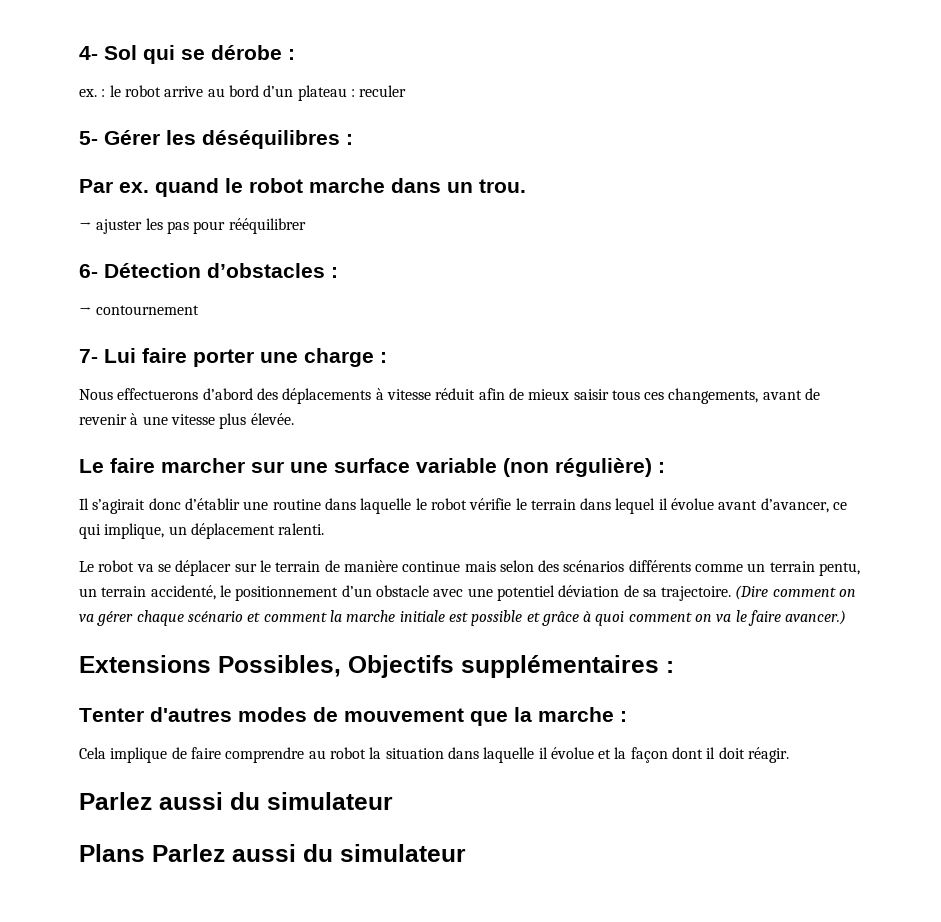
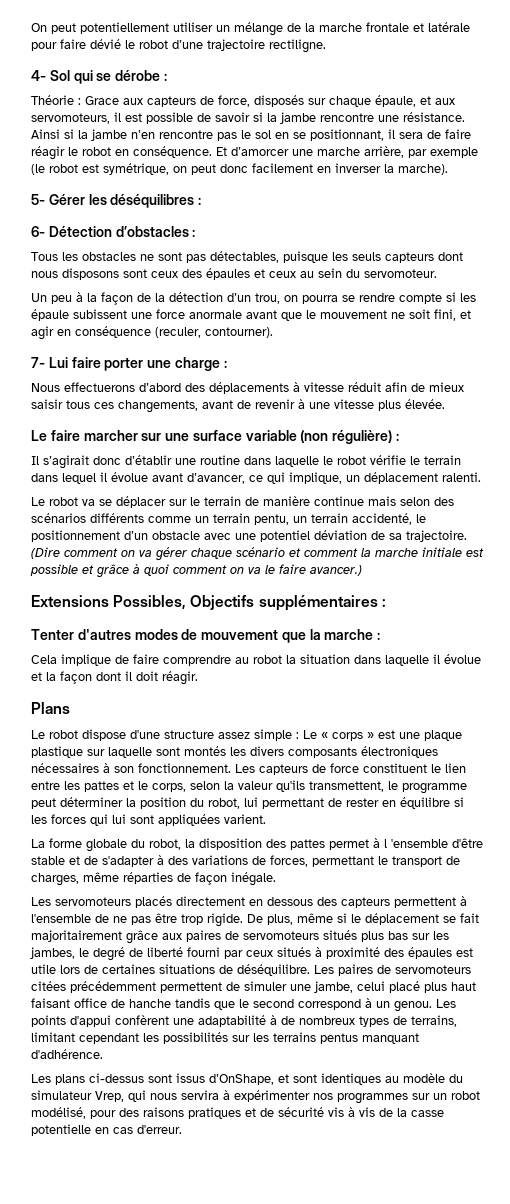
+ On peut potentiellement utiliser un mélange de la marche frontale et latérale pour faire dévié le robot d’une trajectoire rectiligne.
- ex. : le robot arrive au bord d’un plateau : reculer
+ Théorie : Grace aux capteurs de force, disposés sur chaque épaule, et aux servomoteurs, il est possible de savoir si la jambe rencontre une résistance. Ainsi si la jambe n’en rencontre pas le sol en se positionnant, il sera de faire réagir le robot en conséquence. Et d’amorcer une marche arrière, par exemple (le robot est symétrique, on peut donc facilement en inverser la marche).
- Par ex. quand le robot marche dans un trou.
- → ajuster les pas pour rééquilibrer
  6- Détection d’obstacles :
- → contournement
+ Tous les obstacles ne sont pas détectables, puisque les seuls capteurs dont nous disposons sont ceux des épaules et ceux au sein du servomoteur.
+ Un peu à la façon de la détection d’un trou, on pourra se rendre compte si les épaule subissent une force anormale avant que le mouvement ne soit fini, et agir en conséquence (reculer, contourner).
  Cela implique de faire comprendre au robot la situation dans laquelle il évolue et la façon dont il doit réagir.
- Parlez aussi du simulateur
- Plans Parlez aussi du simulateur
+ Plans
+ Le robot dispose d'une structure assez simple : Le « corps » est une plaque plastique sur laquelle sont montés les divers composants électroniques nécessaires à son fonctionnement. Les capteurs de force constituent le lien entre les pattes et le corps, selon la valeur qu'ils transmettent, le programme peut déterminer la position du robot, lui permettant de rester en équilibre si les forces qui lui sont appliquées varient.
+ La forme globale du robot, la disposition des pattes permet à l 'ensemble d'être stable et de s'adapter à des variations de forces, permettant le transport de charges, même réparties de façon inégale.
+ Les servomoteurs placés directement en dessous des capteurs permettent à l'ensemble de ne pas être trop rigide. De plus, même si le déplacement se fait majoritairement grâce aux paires de servomoteurs situés plus bas sur les jambes, le degré de liberté fourni par ceux situés à proximité des épaules est utile lors de certaines situations de déséquilibre. Les paires de servomoteurs citées précédemment permettent de simuler une jambe, celui placé plus haut faisant office de hanche tandis que le second correspond à un genou. Les points d'appui confèrent une adaptabilité à de nombreux types de terrains, limitant cependant les possibilités sur les terrains pentus manquant d'adhérence.
+ Les plans ci-dessus sont issus d’OnShape, et sont identiques au modèle du simulateur Vrep, qui nous servira à expérimenter nos programmes sur un robot modélisé, pour des raisons pratiques et de sécurité vis à vis de la casse potentielle en cas d'erreur.

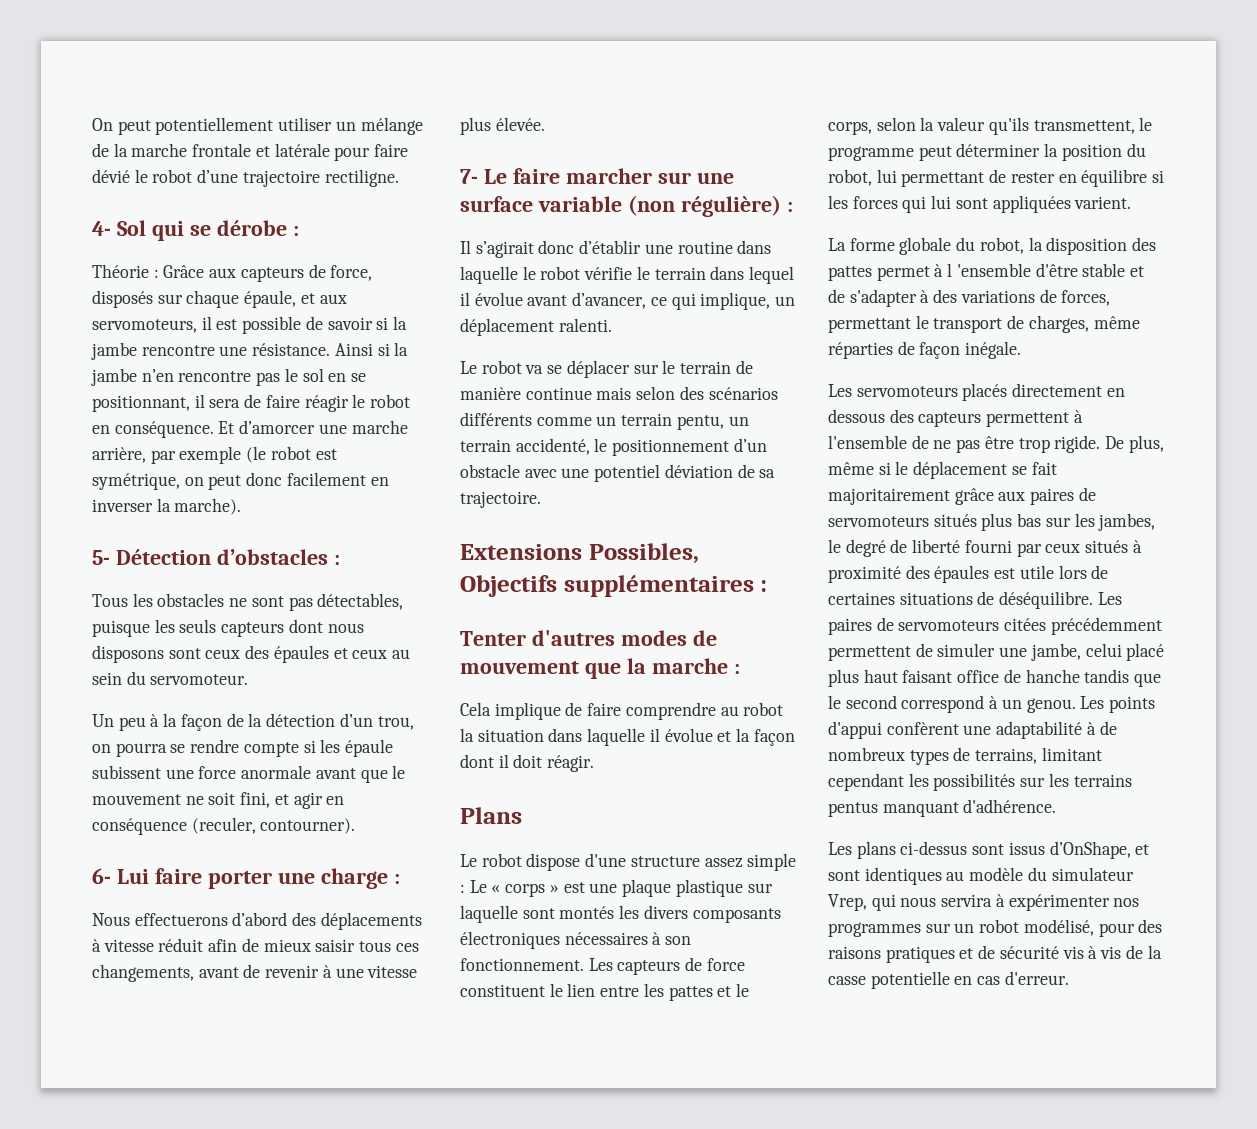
- Théorie : Grace aux capteurs de force, disposés sur chaque épaule, et aux servomoteurs, il est possible de savoir si la jambe rencontre une résistance.
+ Théorie : Grâce aux capteurs de force, disposés sur chaque épaule, et aux servomoteurs, il est possible de savoir si la jambe rencontre une résistance.
- 5- Gérer les déséquilibres :
- 6- Détection d’obstacles :
+ 5- Détection d’obstacles :
- 7- Lui faire porter une charge :
+ 6- Lui faire porter une charge :
- Le faire marcher sur une surface variable (non régulière) :
+ 7- Le faire marcher sur une surface variable (non régulière) :
- (Dire comment on va gérer chaque scénario et comment la marche initiale est possible et grâce à quoi comment on va le faire avancer.)

